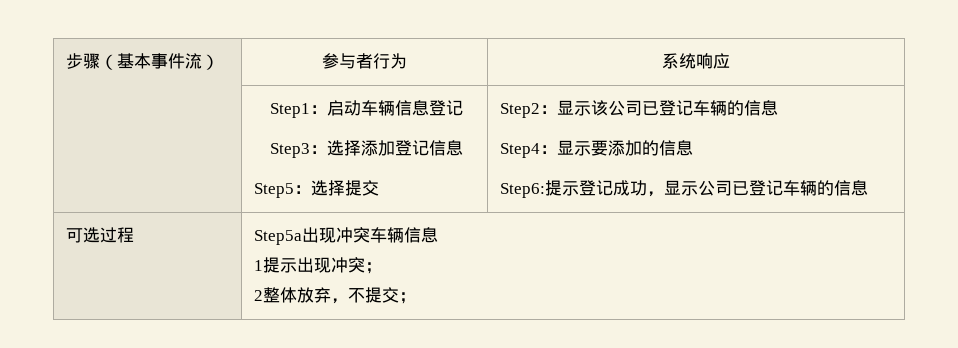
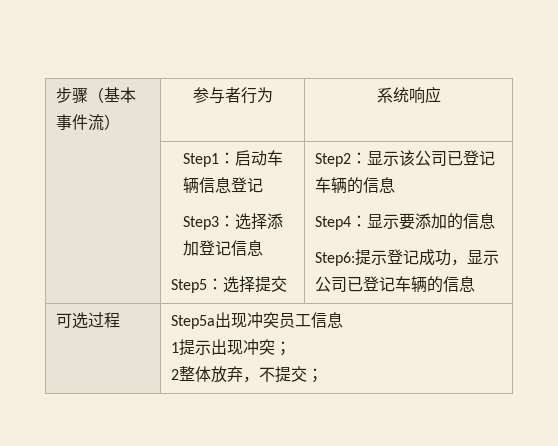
- 可选过程 | Step5a出现冲突车辆信息
+ 可选过程 | Step5a出现冲突员工信息

